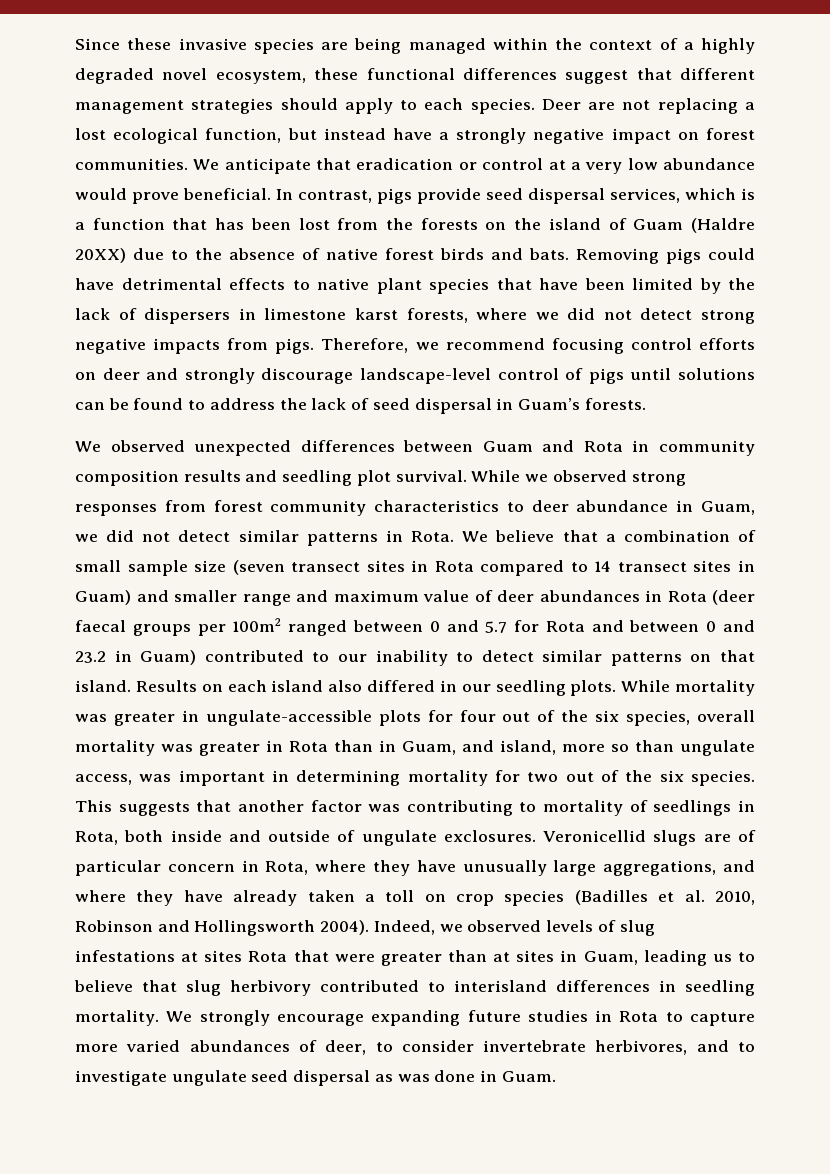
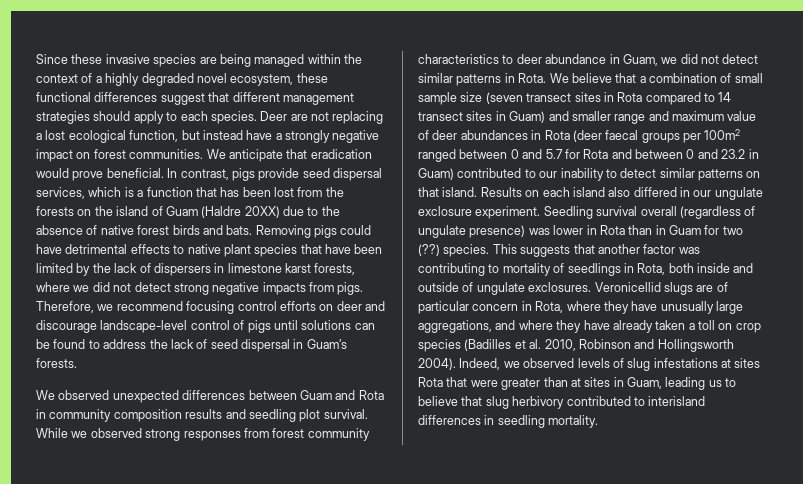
- We anticipate that eradication or control at a very low abundance would prove beneficial.
+ We anticipate that eradication would prove beneficial.
- Therefore, we recommend focusing control efforts on deer and strongly discourage landscape-level control of pigs until solutions can be found to address the lack of seed dispersal in Guam’s forests.
+ Therefore, we recommend focusing control efforts on deer and discourage landscape-level control of pigs until solutions can be found to address the lack of seed dispersal in Guam’s forests.
- Results on each island also differed in our seedling plots. While mortality was greater in ungulate-accessible plots for four out of the six species, overall mortality was greater in Rota than in Guam, and island, more so than ungulate access, was important in determining mortality for two out of the six species.
+ Results on each island also differed in our ungulate exclosure experiment. Seedling survival overall (regardless of ungulate presence) was lower in Rota than in Guam for two (??) species.
- We strongly encourage expanding future studies in Rota to capture more varied abundances of deer, to consider invertebrate herbivores, and to investigate ungulate seed dispersal as was done in Guam.

